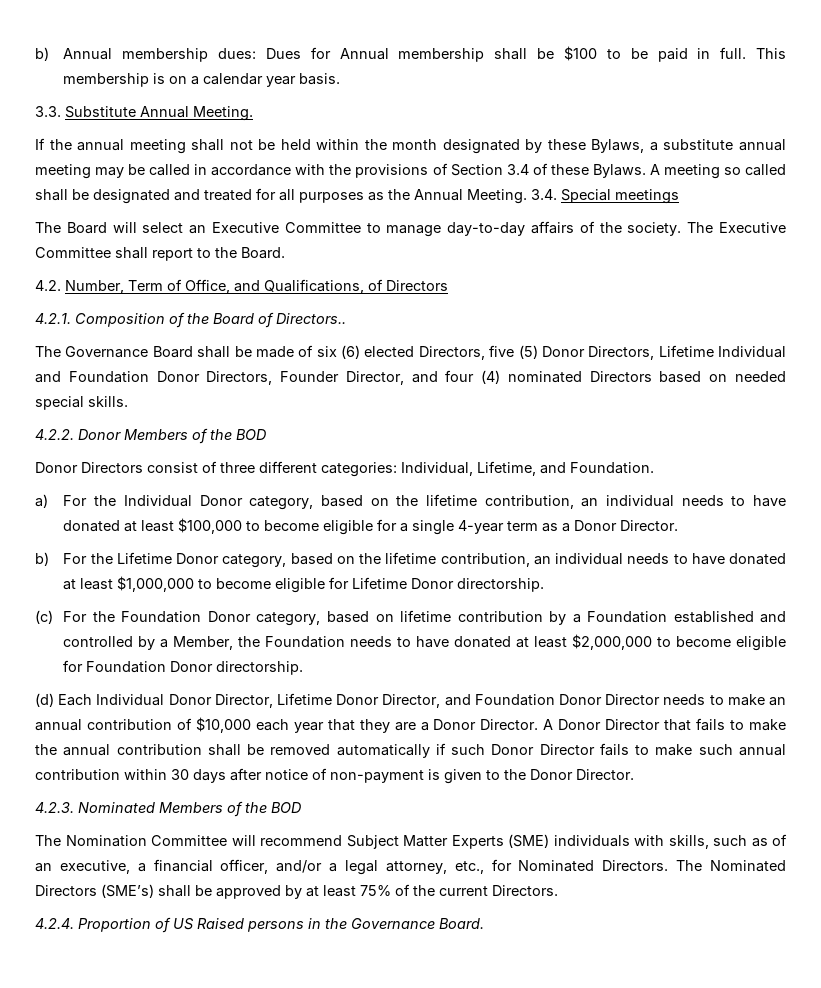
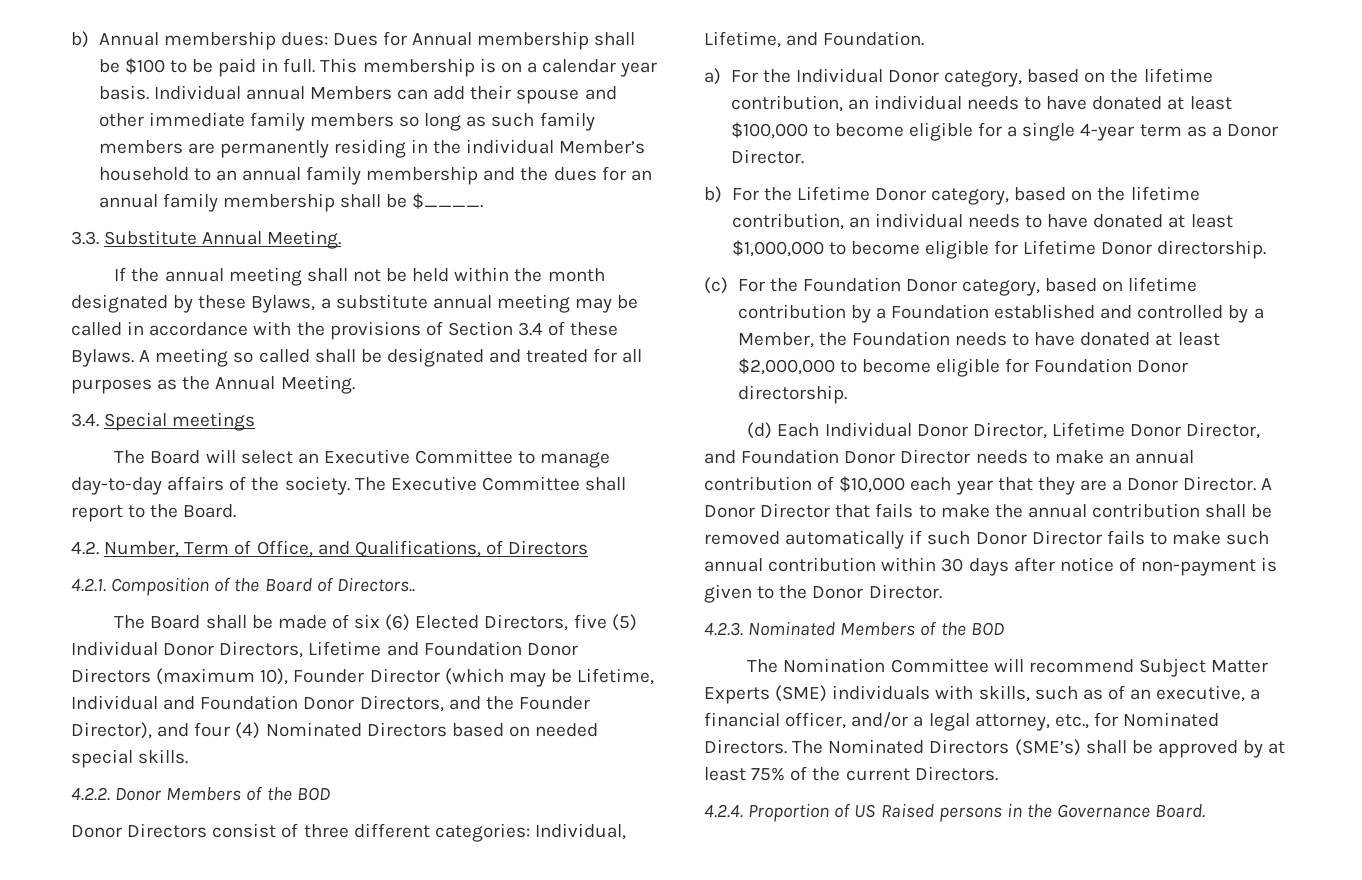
+ Individual annual Members can add their spouse and other immediate family members so long as such family members are permanently residing in the individual Member’s household to an annual family membership and the dues for an annual family membership shall be $____.
- A meeting so called shall be designated and treated for all purposes as the Annual Meeting. 3.4. Special meetings
+ A meeting so called shall be designated and treated for all purposes as the Annual Meeting.
+ 3.4. Special meetings
- The Governance Board shall be made of six (6) elected Directors, five (5) Donor Directors, Lifetime Individual and Foundation Donor Directors, Founder Director, and four (4) nominated Directors based on needed special skills.
+ The Board shall be made of six (6) Elected Directors, five (5) Individual Donor Directors, Lifetime and Foundation Donor Directors (maximum 10), Founder Director (which may be Lifetime, Individual and Foundation Donor Directors, and the Founder Director), and four (4) Nominated Directors based on needed special skills.

